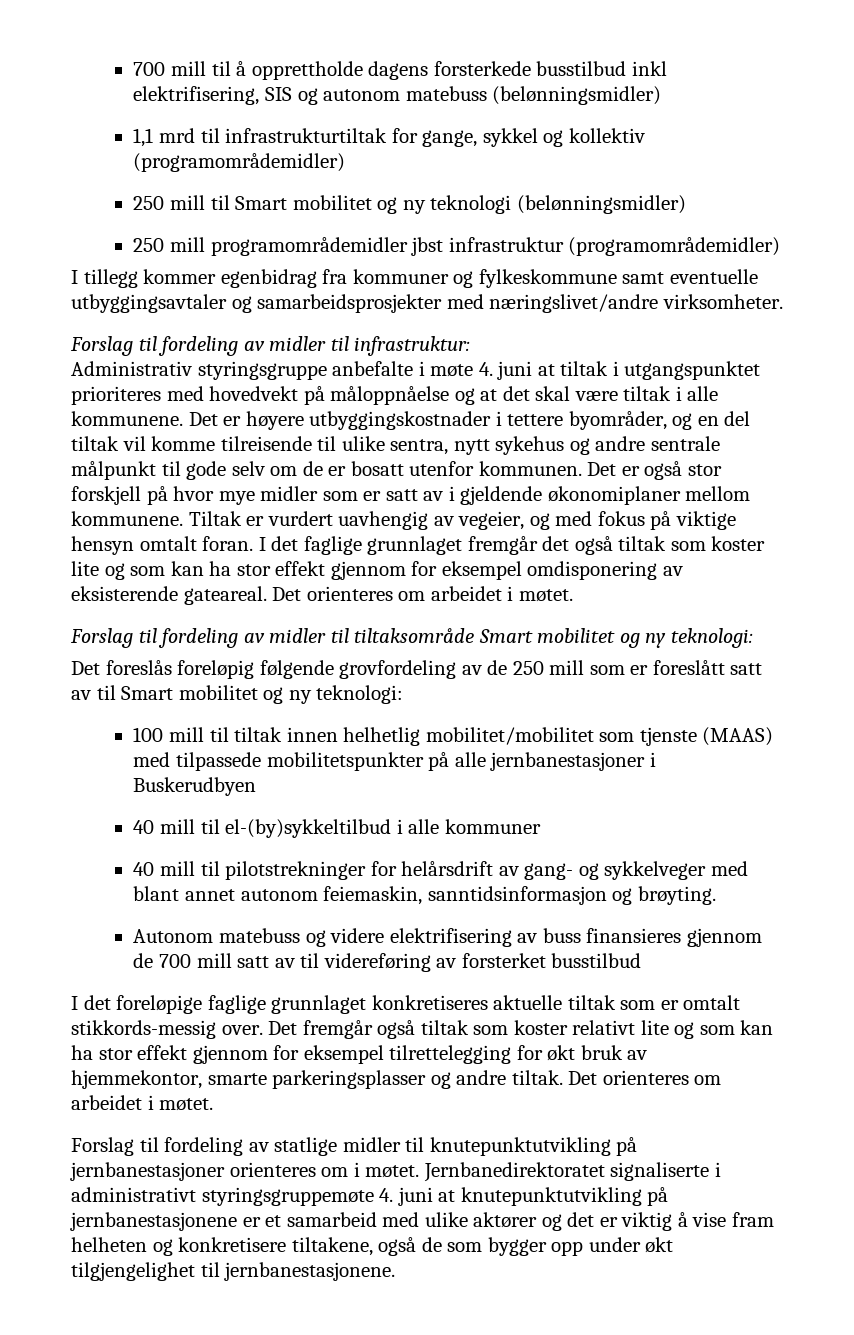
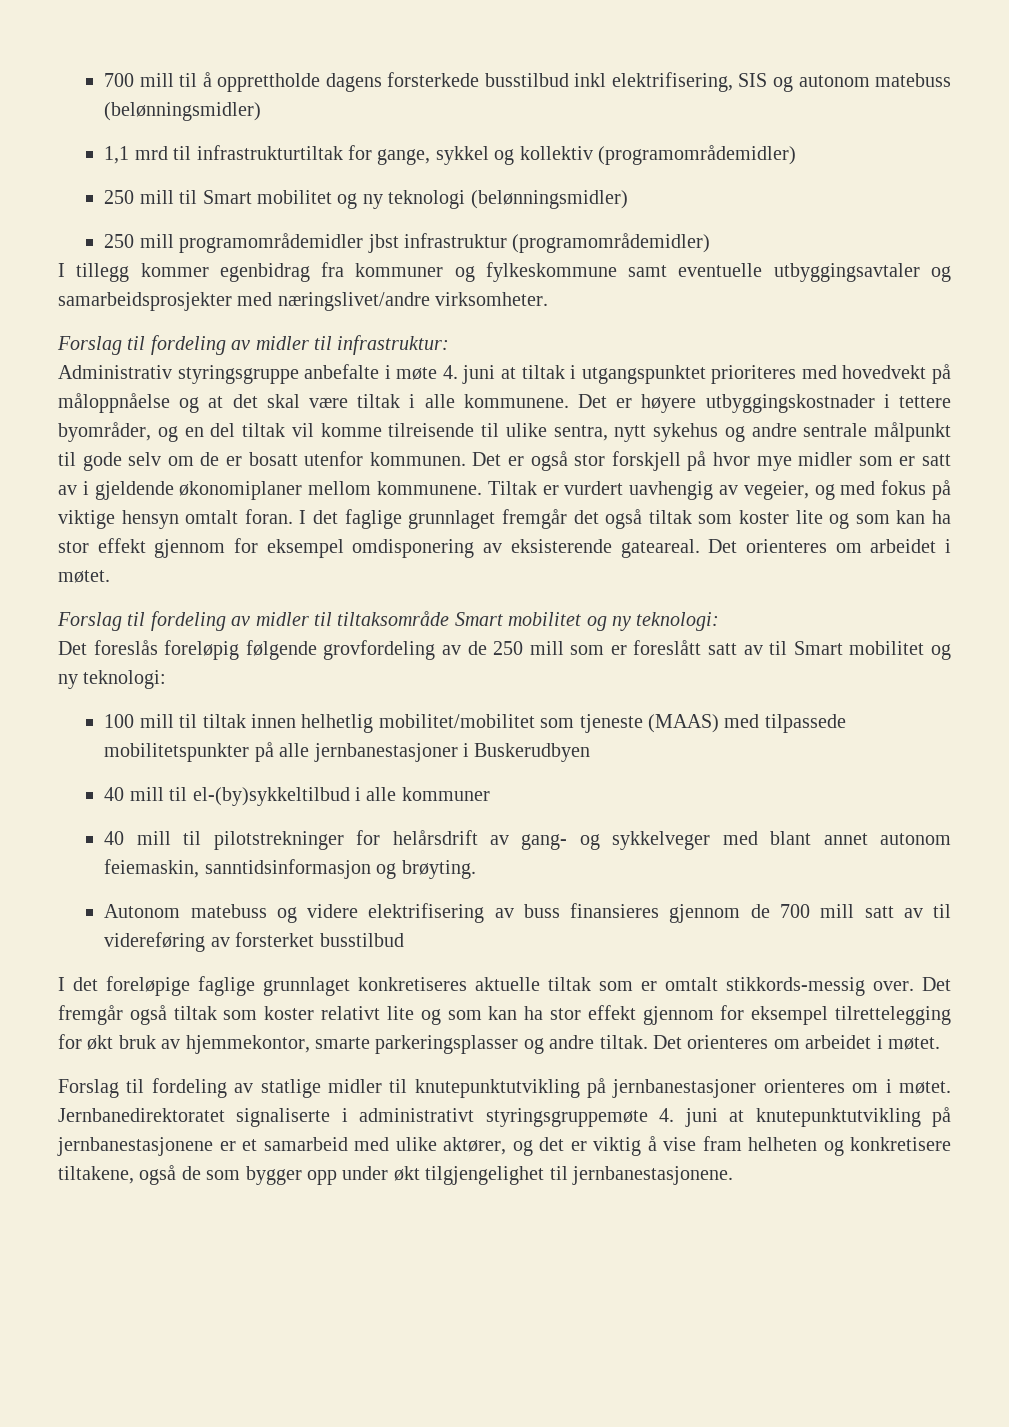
- 100 mill til tiltak innen helhetlig mobilitet/mobilitet som tjenste (MAAS) med tilpassede mobilitetspunkter på alle jernbanestasjoner i Buskerudbyen
+ 100 mill til tiltak innen helhetlig mobilitet/mobilitet som tjeneste (MAAS) med tilpassede mobilitetspunkter på alle jernbanestasjoner i Buskerudbyen
- Jernbanedirektoratet signaliserte i administrativt styringsgruppemøte 4. juni at knutepunktutvikling på jernbanestasjonene er et samarbeid med ulike aktører og det er viktig å vise fram helheten og konkretisere tiltakene, også de som bygger opp under økt tilgjengelighet til jernbanestasjonene.
+ Jernbanedirektoratet signaliserte i administrativt styringsgruppemøte 4. juni at knutepunktutvikling på jernbanestasjonene er et samarbeid med ulike aktører, og det er viktig å vise fram helheten og konkretisere tiltakene, også de som bygger opp under økt tilgjengelighet til jernbanestasjonene.

